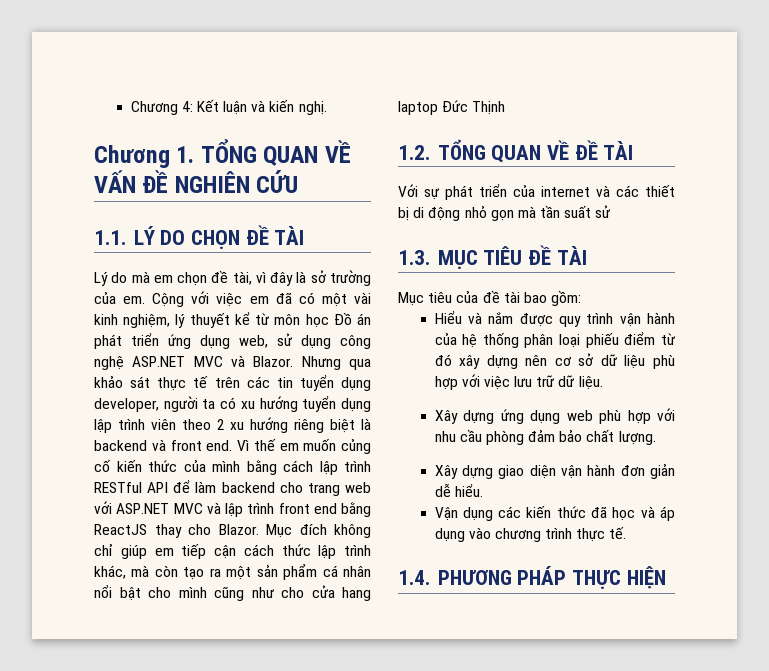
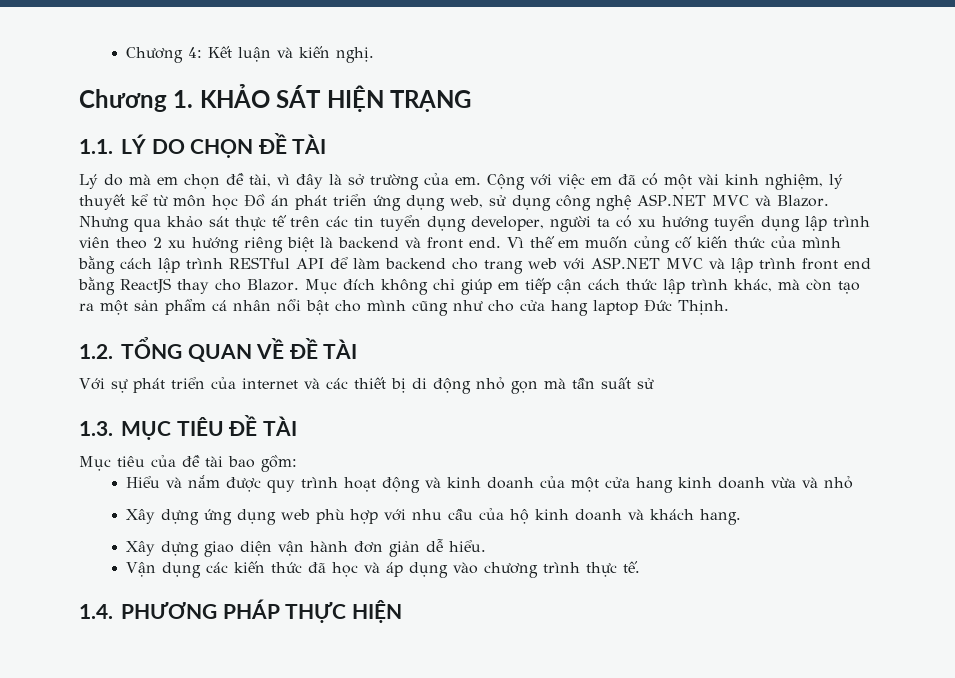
- Chương 1. TỔNG QUAN VỀ VẤN ĐỀ NGHIÊN CỨU
+ Chương 1. KHẢO SÁT HIỆN TRẠNG
- Mục đích không chỉ giúp em tiếp cận cách thức lập trình khác, mà còn tạo ra một sản phẩm cá nhân nổi bật cho mình cũng như cho cửa hang laptop Đức Thịnh
+ Mục đích không chỉ giúp em tiếp cận cách thức lập trình khác, mà còn tạo ra một sản phẩm cá nhân nổi bật cho mình cũng như cho cửa hang laptop Đức Thịnh.
- Hiểu và nắm được quy trình vận hành của hệ thống phân loại phiếu điểm từ đó xây dựng nên cơ sở dữ liệu phù hợp với việc lưu trữ dữ liệu.
+ Hiểu và nắm được quy trình hoạt động và kinh doanh của một cửa hang kinh doanh vừa và nhỏ
- Xây dựng ứng dụng web phù hợp với nhu cầu phòng đảm bảo chất lượng.
+ Xây dựng ứng dụng web phù hợp với nhu cầu của hộ kinh doanh và khách hang.

